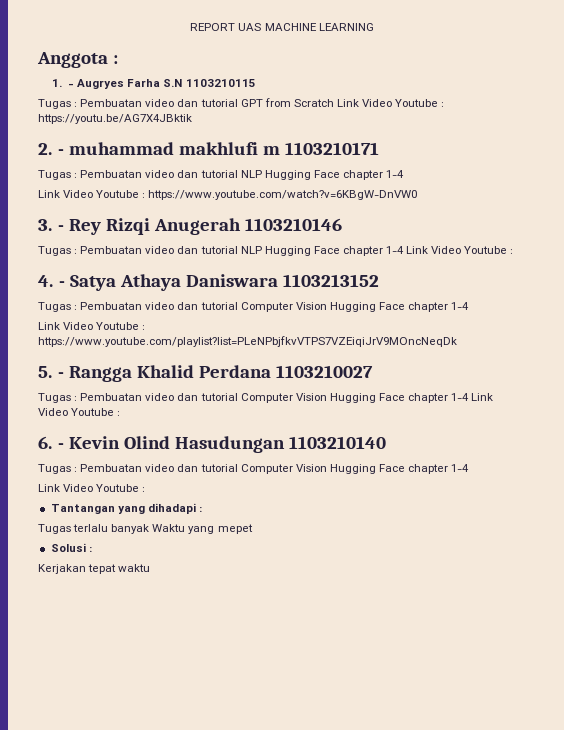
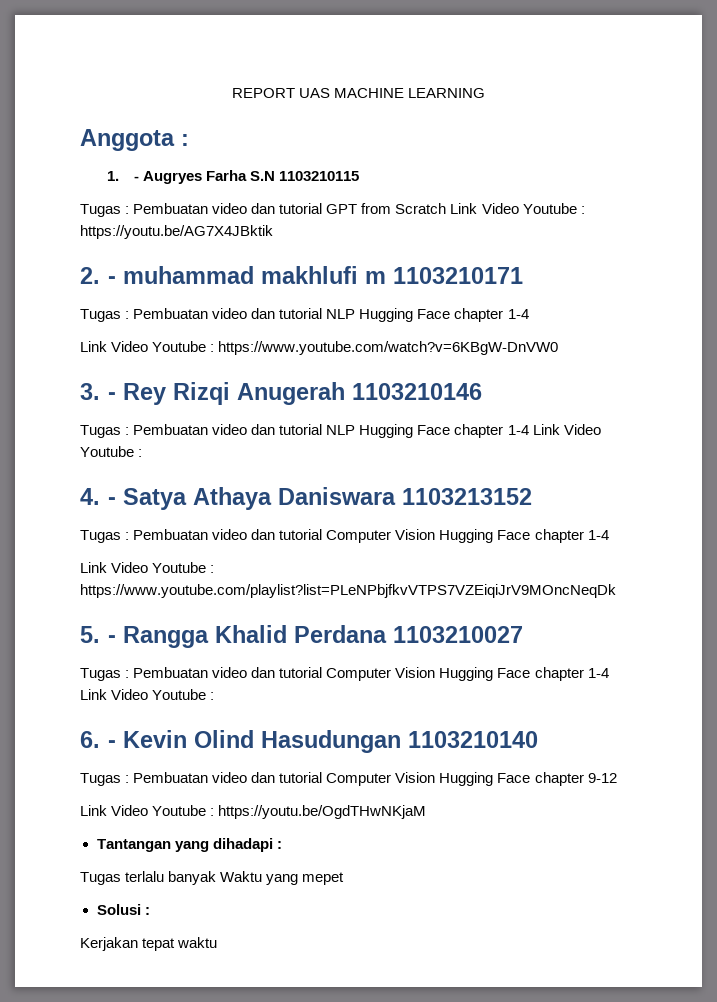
  6. - Kevin Olind Hasudungan 1103210140
- Tugas : Pembuatan video dan tutorial Computer Vision Hugging Face chapter 1-4
- Link Video Youtube :
+ Tugas : Pembuatan video dan tutorial Computer Vision Hugging Face chapter 9-12
+ Link Video Youtube : https://youtu.be/OgdTHwNKjaM

